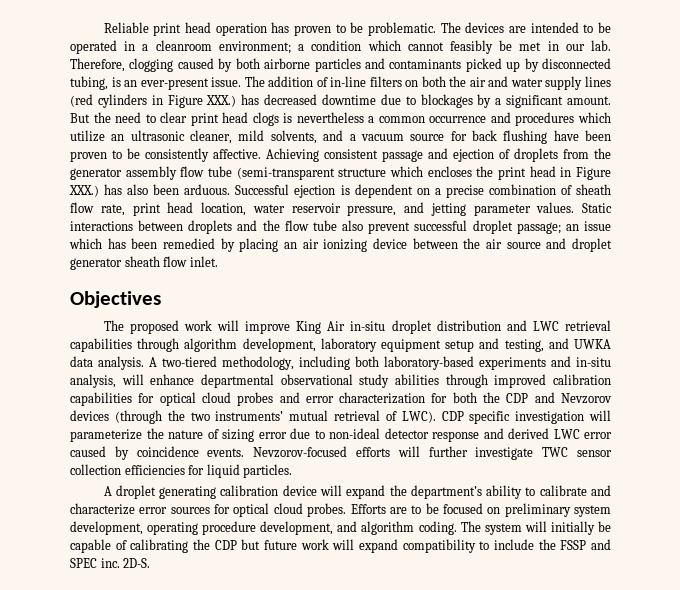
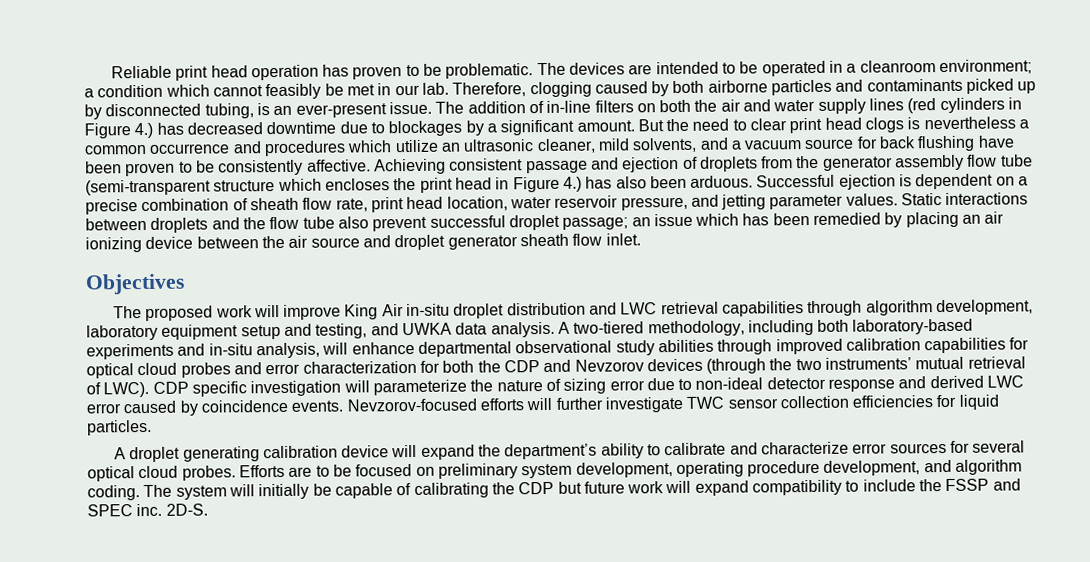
- The addition of in-line filters on both the air and water supply lines (red cylinders in Figure XXX.) has decreased downtime due to blockages by a significant amount.
+ The addition of in-line filters on both the air and water supply lines (red cylinders in Figure 4.) has decreased downtime due to blockages by a significant amount.
- Achieving consistent passage and ejection of droplets from the generator assembly flow tube (semi-transparent structure which encloses the print head in Figure XXX.) has also been arduous.
+ Achieving consistent passage and ejection of droplets from the generator assembly flow tube (semi-transparent structure which encloses the print head in Figure 4.) has also been arduous.
- A droplet generating calibration device will expand the department’s ability to calibrate and characterize error sources for optical cloud probes.
+ A droplet generating calibration device will expand the department’s ability to calibrate and characterize error sources for several optical cloud probes.

